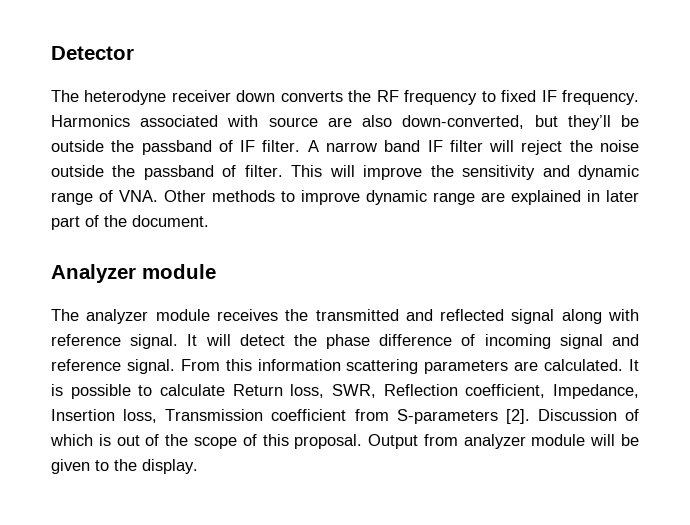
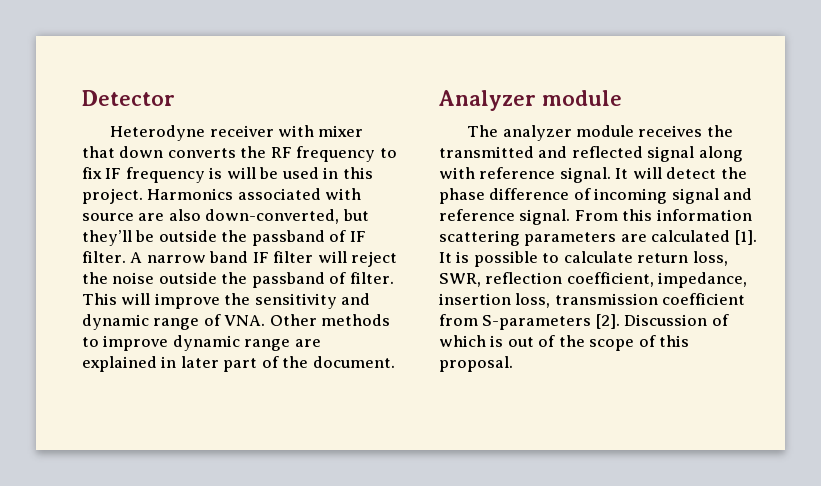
- The heterodyne receiver down converts the RF frequency to fixed IF frequency.
+ Heterodyne receiver with mixer that down converts the RF frequency to fix IF frequency is will be used in this project.
- From this information scattering parameters are calculated.
+ From this information scattering parameters are calculated [1].
- It is possible to calculate Return loss, SWR, Reflection coefficient, Impedance, Insertion loss, Transmission coefficient from S-parameters [2].
+ It is possible to calculate return loss, SWR, reflection coefficient, impedance, insertion loss, transmission coefficient from S-parameters [2].
- Output from analyzer module will be given to the display.

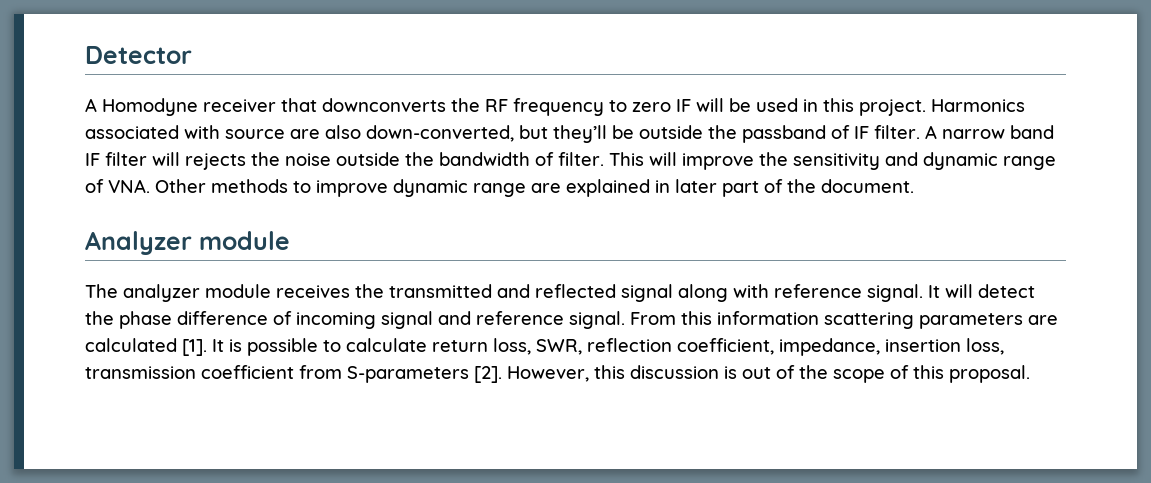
- Heterodyne receiver with mixer that down converts the RF frequency to fix IF frequency is will be used in this project.
+ A Homodyne receiver that downconverts the RF frequency to zero IF will be used in this project.
- A narrow band IF filter will reject the noise outside the passband of filter.
+ A narrow band IF filter will rejects the noise outside the bandwidth of filter.
- Discussion of which is out of the scope of this proposal.
+ However, this discussion is out of the scope of this proposal.

